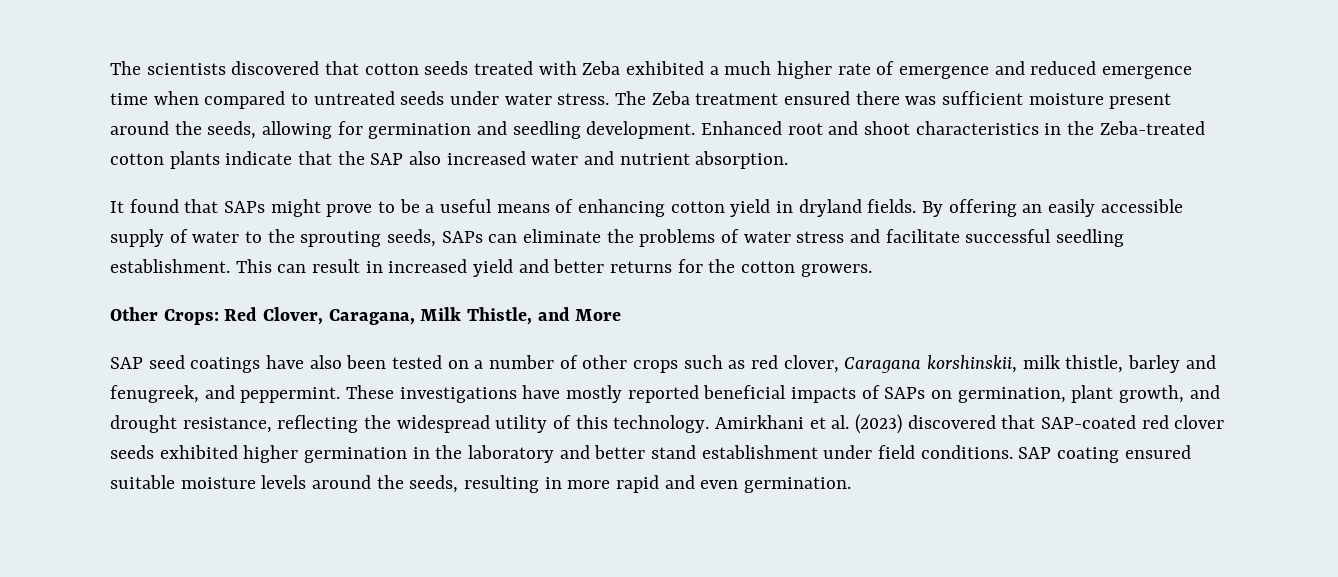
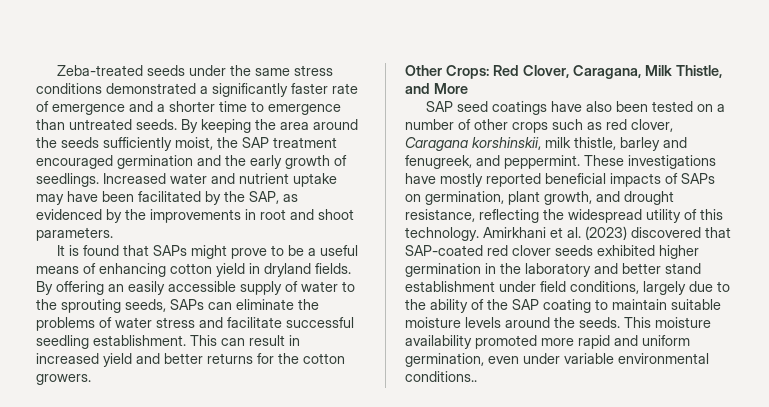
- The scientists discovered that cotton seeds treated with Zeba exhibited a much higher rate of emergence and reduced emergence time when compared to untreated seeds under water stress. The Zeba treatment ensured there was sufficient moisture present around the seeds, allowing for germination and seedling development. Enhanced root and shoot characteristics in the Zeba-treated cotton plants indicate that the SAP also increased water and nutrient absorption.
+ Zeba-treated seeds under the same stress conditions demonstrated a significantly faster rate of emergence and a shorter time to emergence than untreated seeds. By keeping the area around the seeds sufficiently moist, the SAP treatment encouraged germination and the early growth of seedlings. Increased water and nutrient uptake may have been facilitated by the SAP, as evidenced by the improvements in root and shoot parameters.
- It found that SAPs might prove to be a useful means of enhancing cotton yield in dryland fields.
+ It is found that SAPs might prove to be a useful means of enhancing cotton yield in dryland fields.
- Amirkhani et al. (2023) discovered that SAP-coated red clover seeds exhibited higher germination in the laboratory and better stand establishment under field conditions. SAP coating ensured suitable moisture levels around the seeds, resulting in more rapid and even germination.
+ Amirkhani et al. (2023) discovered that SAP-coated red clover seeds exhibited higher germination in the laboratory and better stand establishment under field conditions, largely due to the ability of the SAP coating to maintain suitable moisture levels around the seeds. This moisture availability promoted more rapid and uniform germination, even under variable environmental conditions..

